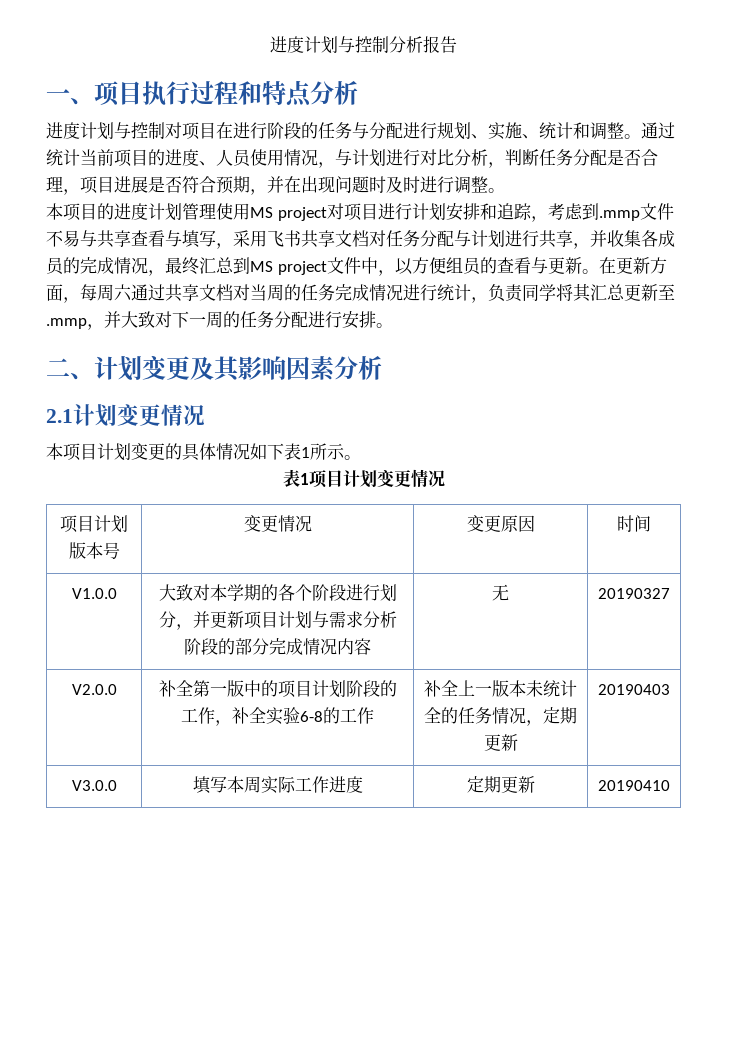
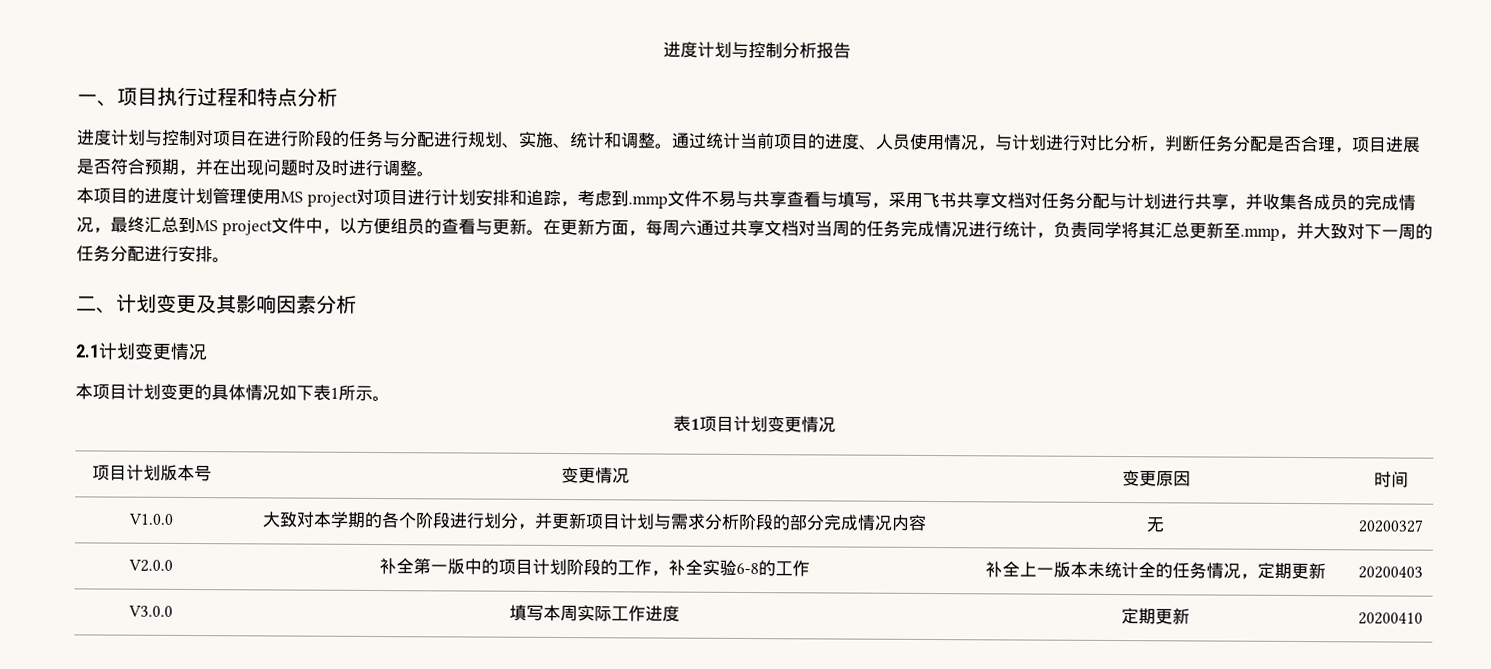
- V1.0.0 | 大致对本学期的各个阶段进行划分，并更新项目计划与需求分析阶段的部分完成情况内容 | 无 | 20190327
+ V1.0.0 | 大致对本学期的各个阶段进行划分，并更新项目计划与需求分析阶段的部分完成情况内容 | 无 | 20200327
- V2.0.0 | 补全第一版中的项目计划阶段的工作，补全实验6-8的工作 | 补全上一版本未统计全的任务情况，定期更新 | 20190403
+ V2.0.0 | 补全第一版中的项目计划阶段的工作，补全实验6-8的工作 | 补全上一版本未统计全的任务情况，定期更新 | 20200403
- V3.0.0 | 填写本周实际工作进度 | 定期更新 | 20190410
+ V3.0.0 | 填写本周实际工作进度 | 定期更新 | 20200410

